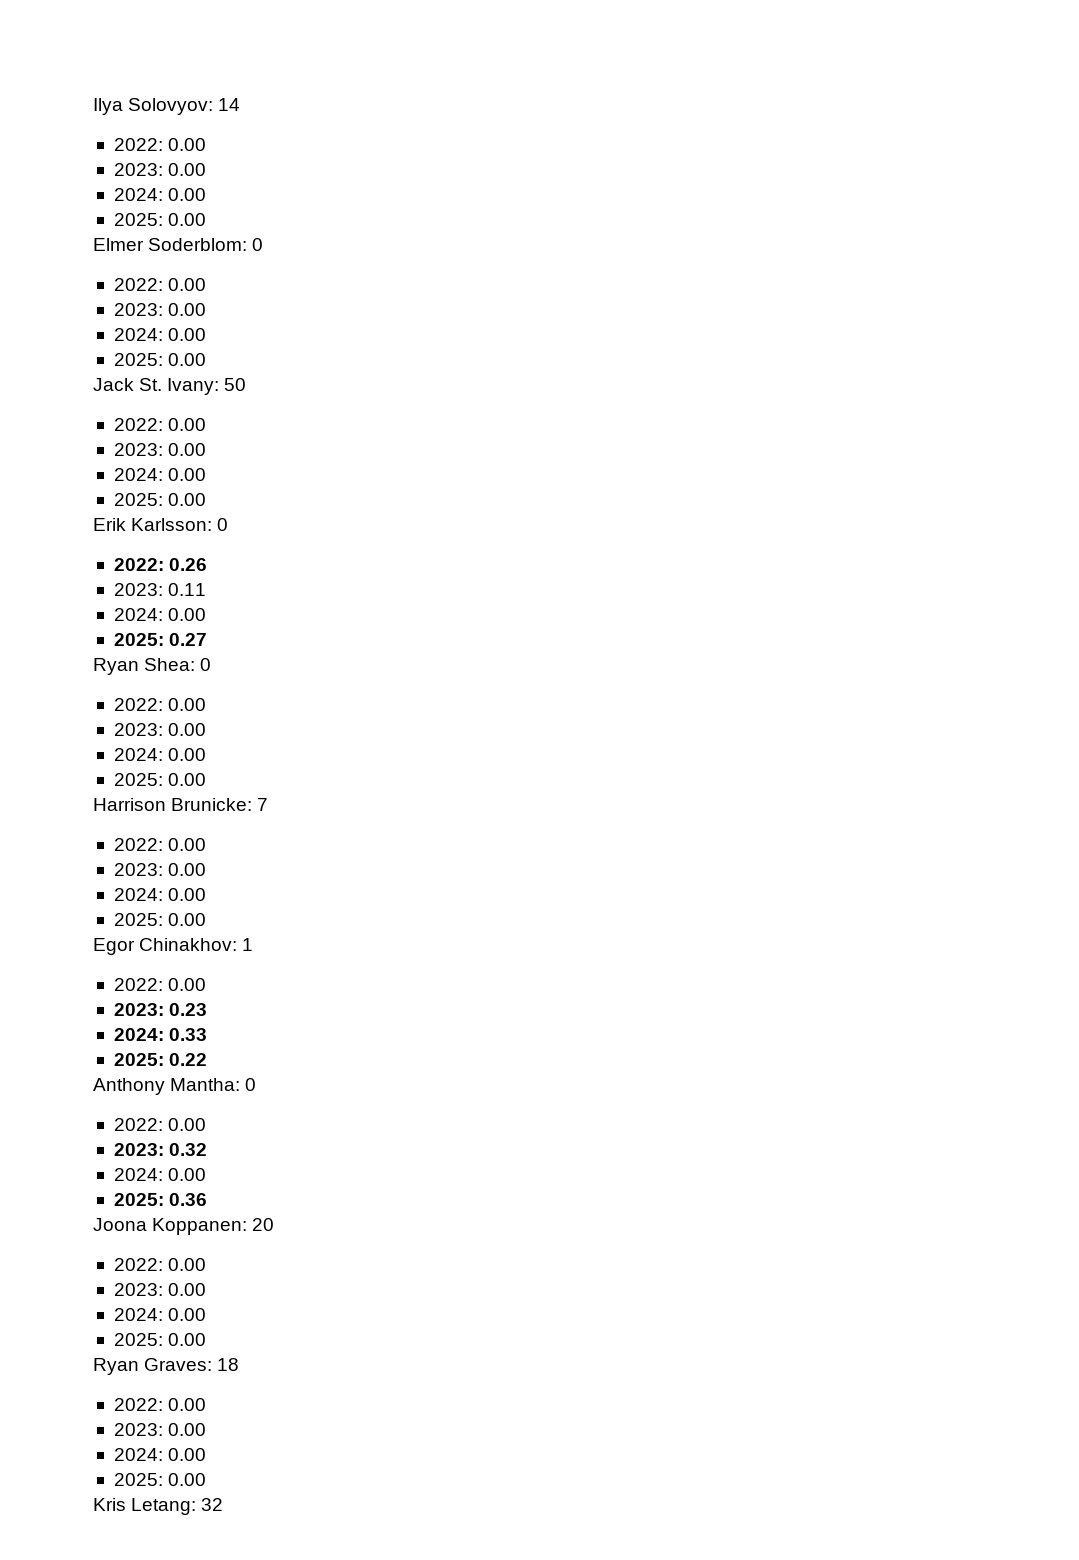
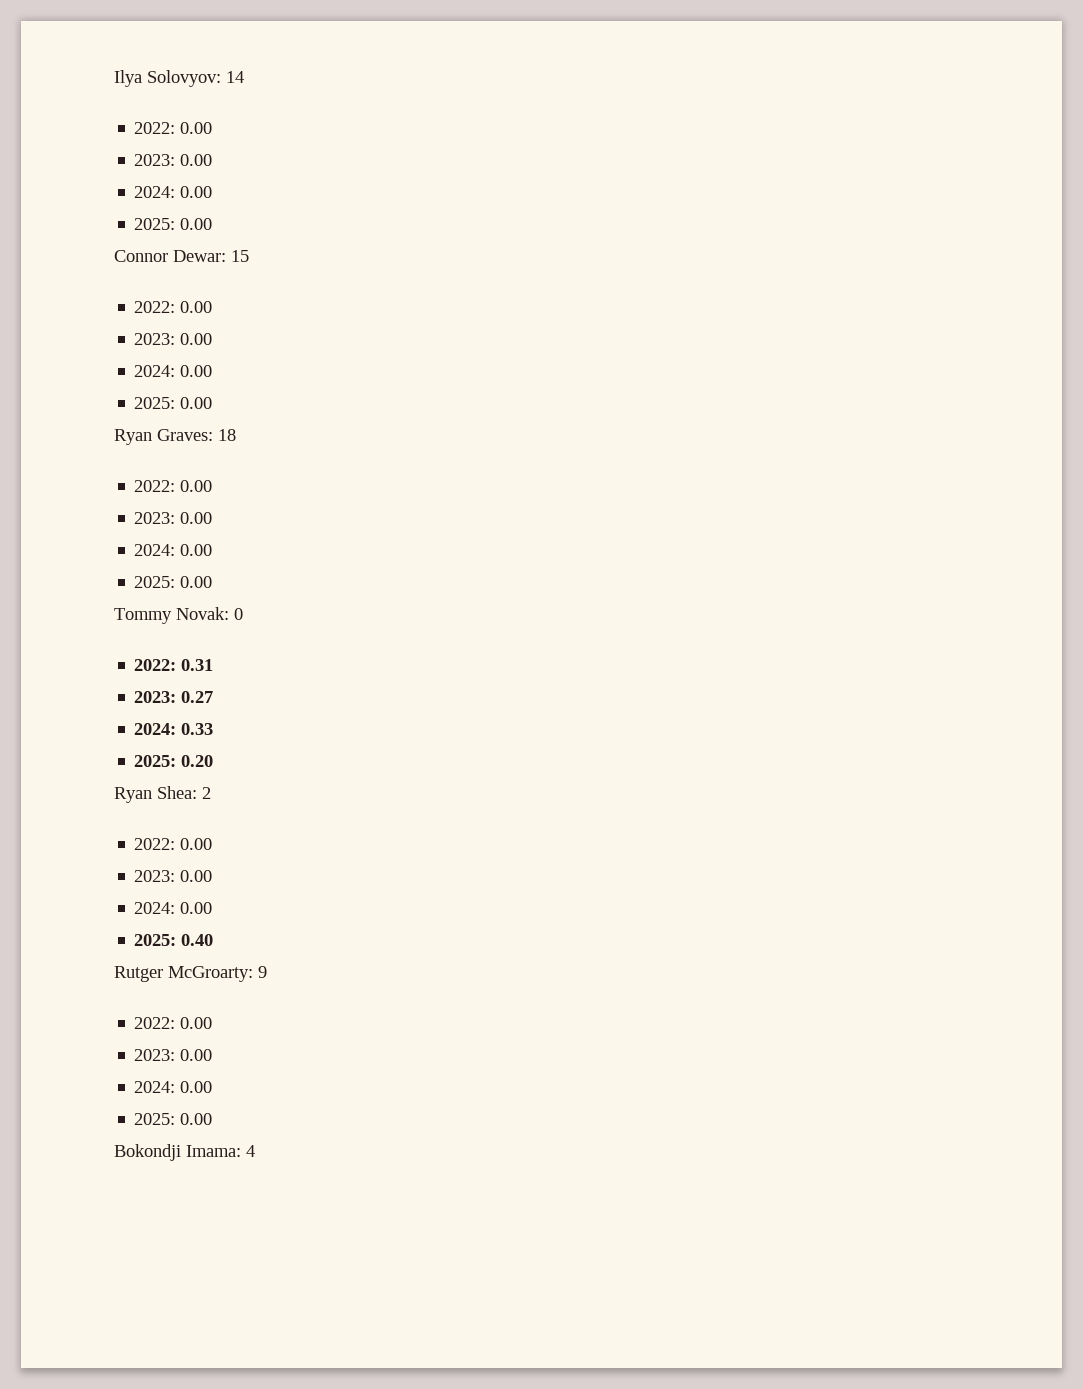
- Elmer Soderblom: 0
- 2022: 0.00
- 2023: 0.00
- 2024: 0.00
- 2025: 0.00
- Jack St. Ivany: 50
- 2022: 0.00
- 2023: 0.00
- 2024: 0.00
- 2025: 0.00
- Erik Karlsson: 0
- 2022: 0.26
- 2023: 0.11
- 2024: 0.00
- 2025: 0.27
- Ryan Shea: 0
- 2022: 0.00
- 2023: 0.00
- 2024: 0.00
- 2025: 0.00
- Harrison Brunicke: 7
- 2022: 0.00
- 2023: 0.00
- 2024: 0.00
- 2025: 0.00
- Egor Chinakhov: 1
- 2022: 0.00
- 2023: 0.23
- 2024: 0.33
- 2025: 0.22
- Anthony Mantha: 0
- 2022: 0.00
- 2023: 0.32
- 2024: 0.00
- 2025: 0.36
- Joona Koppanen: 20
+ Connor Dewar: 15
- Kris Letang: 32
+ Tommy Novak: 0
+ 2022: 0.31
+ 2023: 0.27
+ 2024: 0.33
+ 2025: 0.20
+ Ryan Shea: 2
+ 2022: 0.00
+ 2023: 0.00
+ 2024: 0.00
+ 2025: 0.40
+ Rutger McGroarty: 9
+ 2022: 0.00
+ 2023: 0.00
+ 2024: 0.00
+ 2025: 0.00
+ Bokondji Imama: 4

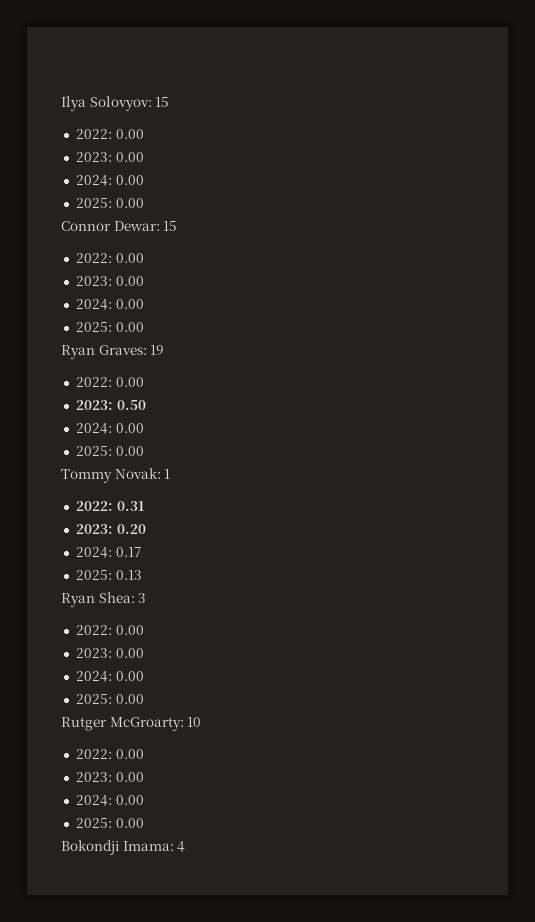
- Ilya Solovyov: 14
+ Ilya Solovyov: 15
- Ryan Graves: 18
+ Ryan Graves: 19
+ 2022: 0.00
+ 2023: 0.50
+ 2024: 0.00
+ 2025: 0.00
+ Tommy Novak: 1
+ 2022: 0.31
+ 2023: 0.20
+ 2024: 0.17
+ 2025: 0.13
+ Ryan Shea: 3
  2022: 0.00
  2023: 0.00
  2024: 0.00
  2025: 0.00
- Tommy Novak: 0
- 2022: 0.31
- 2023: 0.27
- 2024: 0.33
- 2025: 0.20
- Ryan Shea: 2
- 2022: 0.00
- 2023: 0.00
- 2024: 0.00
- 2025: 0.40
- Rutger McGroarty: 9
+ Rutger McGroarty: 10

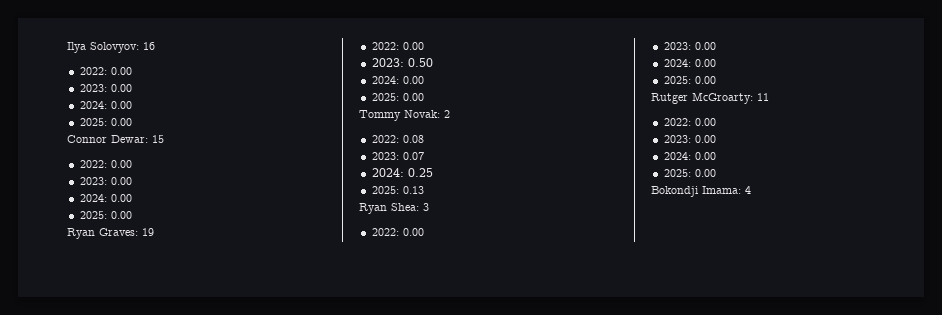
- Ilya Solovyov: 15
+ Ilya Solovyov: 16
- Tommy Novak: 1
- 2022: 0.31
- 2023: 0.20
- 2024: 0.17
+ Tommy Novak: 2
+ 2022: 0.08
+ 2023: 0.07
+ 2024: 0.25
- Rutger McGroarty: 10
+ Rutger McGroarty: 11

